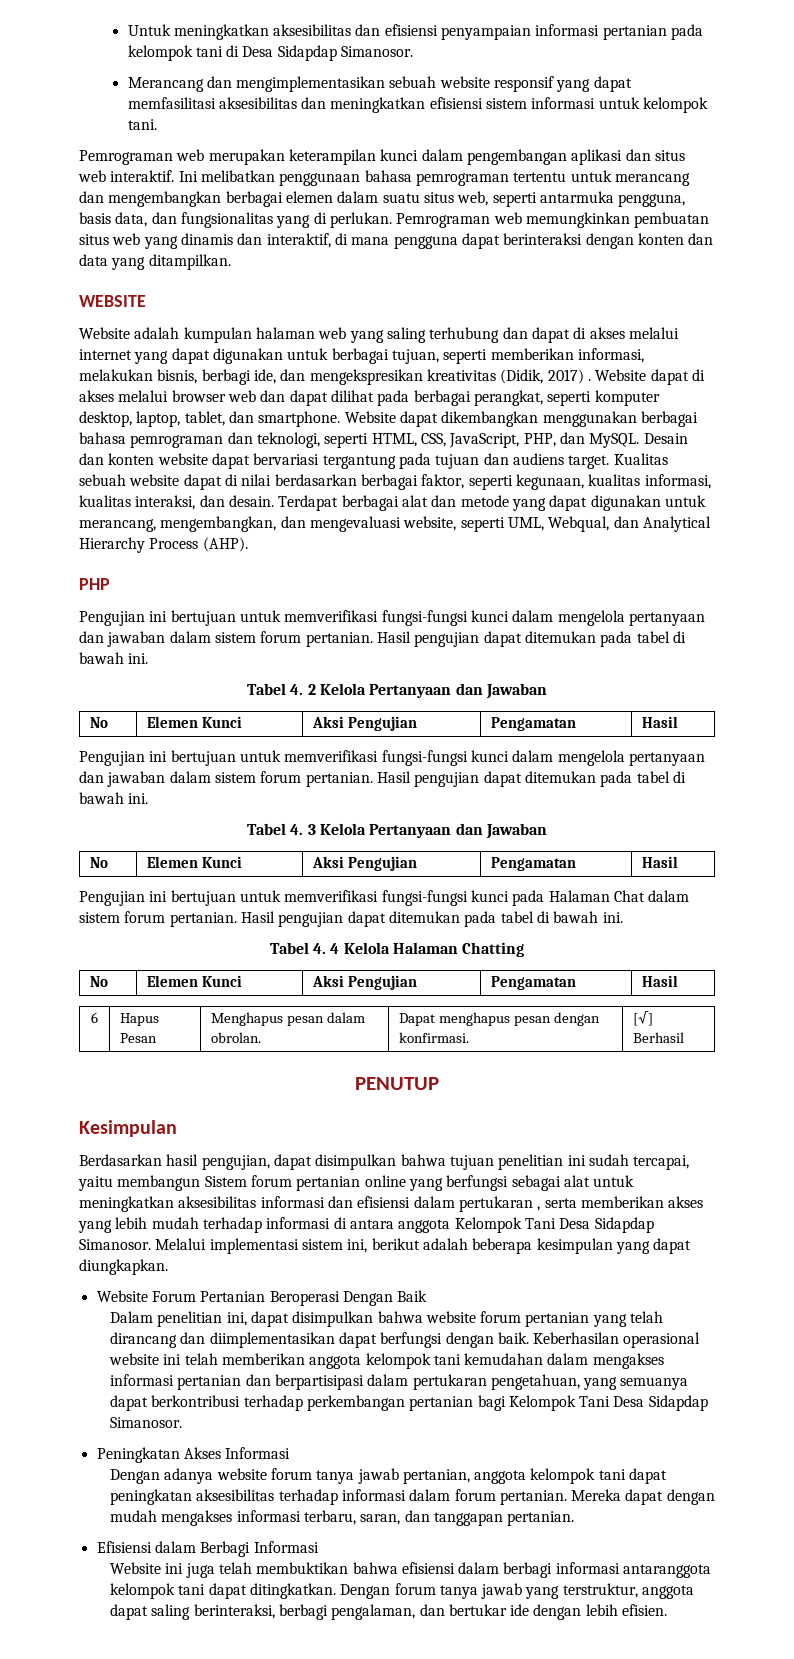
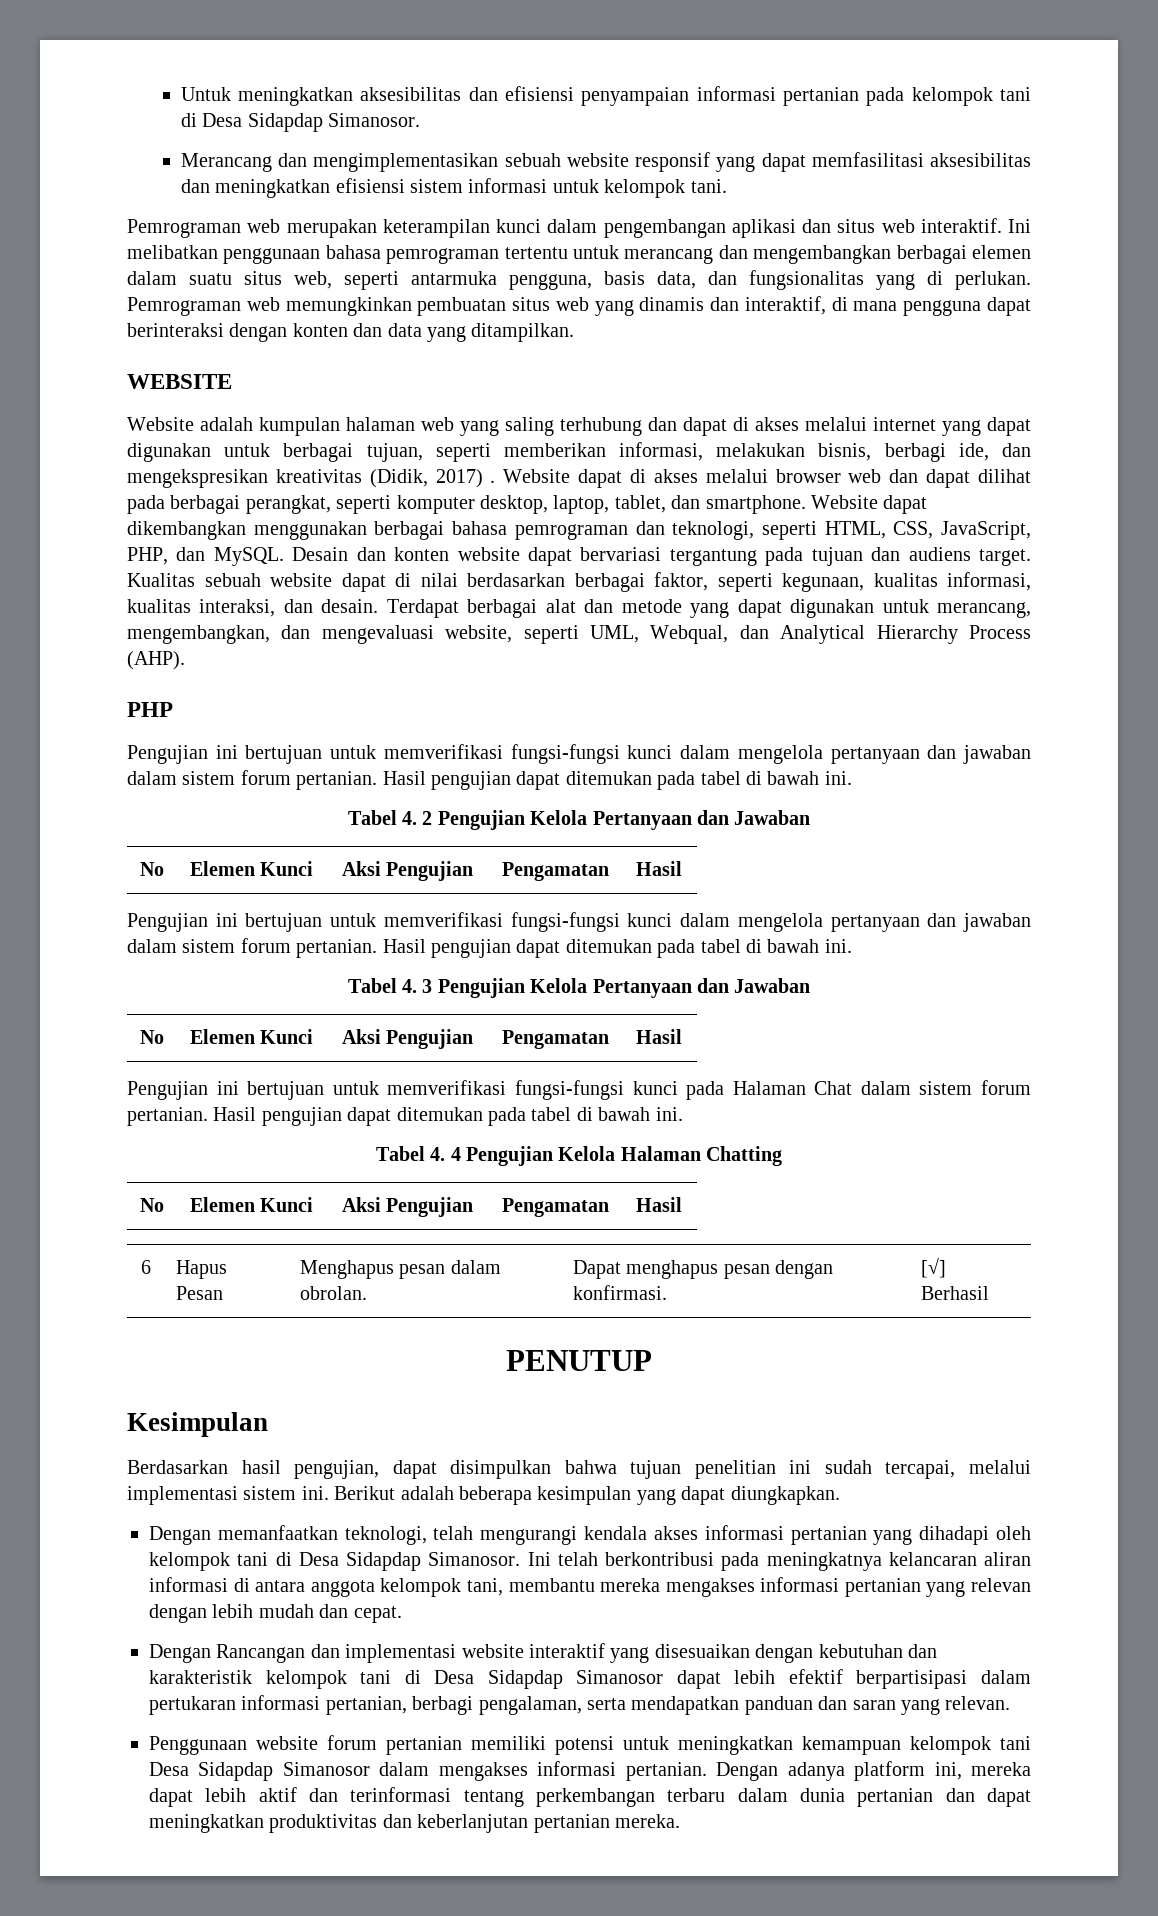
- Tabel 4. 2 Kelola Pertanyaan dan Jawaban
+ Tabel 4. 2 Pengujian Kelola Pertanyaan dan Jawaban
- Tabel 4. 3 Kelola Pertanyaan dan Jawaban
+ Tabel 4. 3 Pengujian Kelola Pertanyaan dan Jawaban
- Tabel 4. 4 Kelola Halaman Chatting
+ Tabel 4. 4 Pengujian Kelola Halaman Chatting
- Berdasarkan hasil pengujian, dapat disimpulkan bahwa tujuan penelitian ini sudah tercapai, yaitu membangun Sistem forum pertanian online yang berfungsi sebagai alat untuk meningkatkan aksesibilitas informasi dan efisiensi dalam pertukaran , serta memberikan akses yang lebih mudah terhadap informasi di antara anggota Kelompok Tani Desa Sidapdap Simanosor. Melalui implementasi sistem ini, berikut adalah beberapa kesimpulan yang dapat diungkapkan.
+ Berdasarkan hasil pengujian, dapat disimpulkan bahwa tujuan penelitian ini sudah tercapai, melalui implementasi sistem ini. Berikut adalah beberapa kesimpulan yang dapat diungkapkan.
- Website Forum Pertanian Beroperasi Dengan Baik
- Dalam penelitian ini, dapat disimpulkan bahwa website forum pertanian yang telah dirancang dan diimplementasikan dapat berfungsi dengan baik. Keberhasilan operasional website ini telah memberikan anggota kelompok tani kemudahan dalam mengakses informasi pertanian dan berpartisipasi dalam pertukaran pengetahuan, yang semuanya dapat berkontribusi terhadap perkembangan pertanian bagi Kelompok Tani Desa Sidapdap Simanosor.
- Peningkatan Akses Informasi
- Dengan adanya website forum tanya jawab pertanian, anggota kelompok tani dapat peningkatan aksesibilitas terhadap informasi dalam forum pertanian. Mereka dapat dengan mudah mengakses informasi terbaru, saran, dan tanggapan pertanian.
- Efisiensi dalam Berbagi Informasi
- Website ini juga telah membuktikan bahwa efisiensi dalam berbagi informasi antaranggota kelompok tani dapat ditingkatkan. Dengan forum tanya jawab yang terstruktur, anggota dapat saling berinteraksi, berbagi pengalaman, dan bertukar ide dengan lebih efisien.
+ Dengan memanfaatkan teknologi, telah mengurangi kendala akses informasi pertanian yang dihadapi oleh kelompok tani di Desa Sidapdap Simanosor. Ini telah berkontribusi pada meningkatnya kelancaran aliran informasi di antara anggota kelompok tani, membantu mereka mengakses informasi pertanian yang relevan dengan lebih mudah dan cepat.
+ Dengan Rancangan dan implementasi website interaktif yang disesuaikan dengan kebutuhan dan karakteristik kelompok tani di Desa Sidapdap Simanosor dapat lebih efektif berpartisipasi dalam pertukaran informasi pertanian, berbagi pengalaman, serta mendapatkan panduan dan saran yang relevan.
+ Penggunaan website forum pertanian memiliki potensi untuk meningkatkan kemampuan kelompok tani Desa Sidapdap Simanosor dalam mengakses informasi pertanian. Dengan adanya platform ini, mereka dapat lebih aktif dan terinformasi tentang perkembangan terbaru dalam dunia pertanian dan dapat meningkatkan produktivitas dan keberlanjutan pertanian mereka.

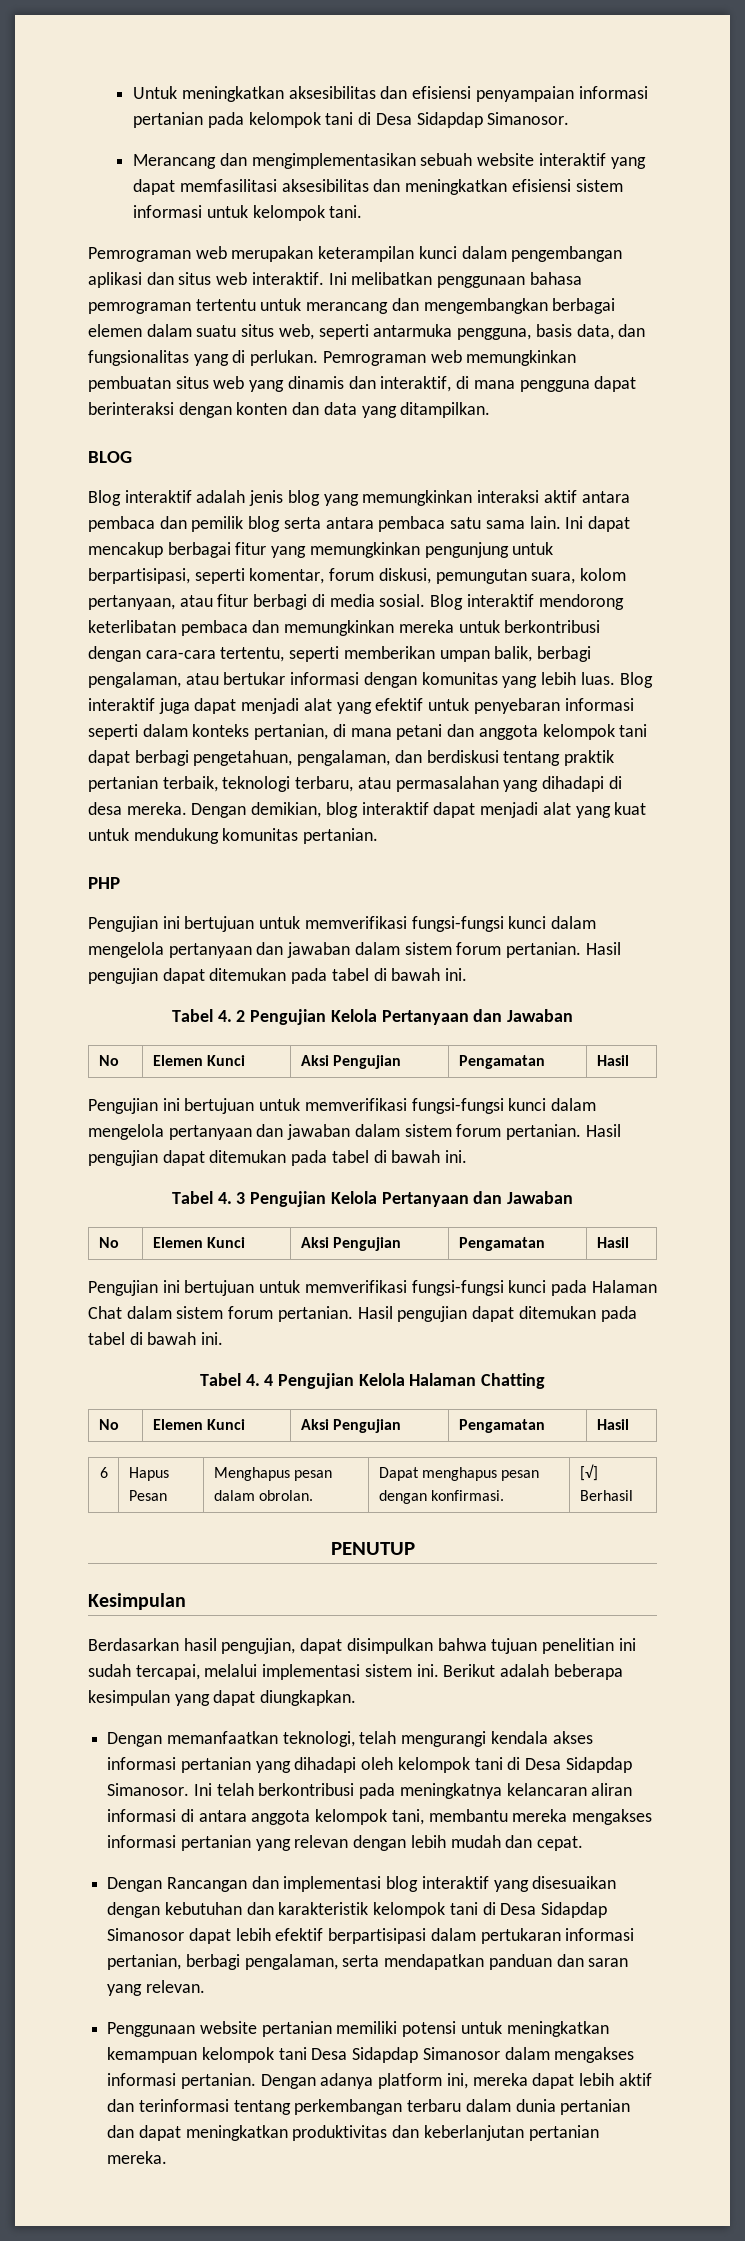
- Merancang dan mengimplementasikan sebuah website responsif yang dapat memfasilitasi aksesibilitas dan meningkatkan efisiensi sistem informasi untuk kelompok tani.
+ Merancang dan mengimplementasikan sebuah website interaktif yang dapat memfasilitasi aksesibilitas dan meningkatkan efisiensi sistem informasi untuk kelompok tani.
- WEBSITE
- Website adalah kumpulan halaman web yang saling terhubung dan dapat di akses melalui internet yang dapat digunakan untuk berbagai tujuan, seperti memberikan informasi, melakukan bisnis, berbagi ide, dan mengekspresikan kreativitas (Didik, 2017) . Website dapat di akses melalui browser web dan dapat dilihat pada berbagai perangkat, seperti komputer desktop, laptop, tablet, dan smartphone. Website dapat dikembangkan menggunakan berbagai bahasa pemrograman dan teknologi, seperti HTML, CSS, JavaScript, PHP, dan MySQL. Desain dan konten website dapat bervariasi tergantung pada tujuan dan audiens target. Kualitas sebuah website dapat di nilai berdasarkan berbagai faktor, seperti kegunaan, kualitas informasi, kualitas interaksi, dan desain. Terdapat berbagai alat dan metode yang dapat digunakan untuk merancang, mengembangkan, dan mengevaluasi website, seperti UML, Webqual, dan Analytical Hierarchy Process (AHP).
+ BLOG
+ Blog interaktif adalah jenis blog yang memungkinkan interaksi aktif antara pembaca dan pemilik blog serta antara pembaca satu sama lain. Ini dapat mencakup berbagai fitur yang memungkinkan pengunjung untuk berpartisipasi, seperti komentar, forum diskusi, pemungutan suara, kolom pertanyaan, atau fitur berbagi di media sosial. Blog interaktif mendorong keterlibatan pembaca dan memungkinkan mereka untuk berkontribusi dengan cara-cara tertentu, seperti memberikan umpan balik, berbagi pengalaman, atau bertukar informasi dengan komunitas yang lebih luas. Blog interaktif juga dapat menjadi alat yang efektif untuk penyebaran informasi seperti dalam konteks pertanian, di mana petani dan anggota kelompok tani dapat berbagi pengetahuan, pengalaman, dan berdiskusi tentang praktik pertanian terbaik, teknologi terbaru, atau permasalahan yang dihadapi di desa mereka. Dengan demikian, blog interaktif dapat menjadi alat yang kuat untuk mendukung komunitas pertanian.
- Dengan Rancangan dan implementasi website interaktif yang disesuaikan dengan kebutuhan dan karakteristik kelompok tani di Desa Sidapdap Simanosor dapat lebih efektif berpartisipasi dalam pertukaran informasi pertanian, berbagi pengalaman, serta mendapatkan panduan dan saran yang relevan.
+ Dengan Rancangan dan implementasi blog interaktif yang disesuaikan dengan kebutuhan dan karakteristik kelompok tani di Desa Sidapdap Simanosor dapat lebih efektif berpartisipasi dalam pertukaran informasi pertanian, berbagi pengalaman, serta mendapatkan panduan dan saran yang relevan.
- Penggunaan website forum pertanian memiliki potensi untuk meningkatkan kemampuan kelompok tani Desa Sidapdap Simanosor dalam mengakses informasi pertanian.
+ Penggunaan website pertanian memiliki potensi untuk meningkatkan kemampuan kelompok tani Desa Sidapdap Simanosor dalam mengakses informasi pertanian.

